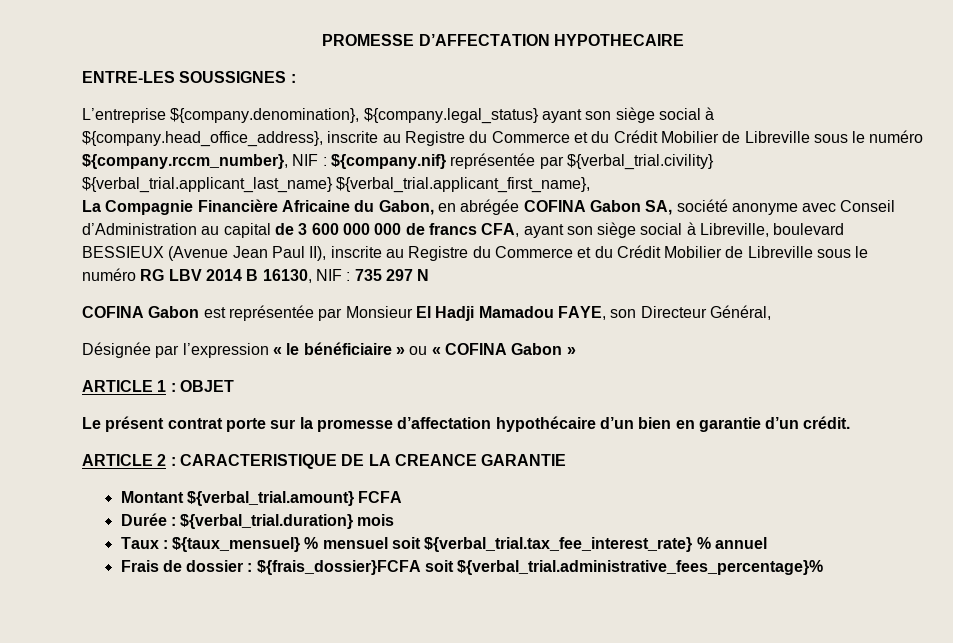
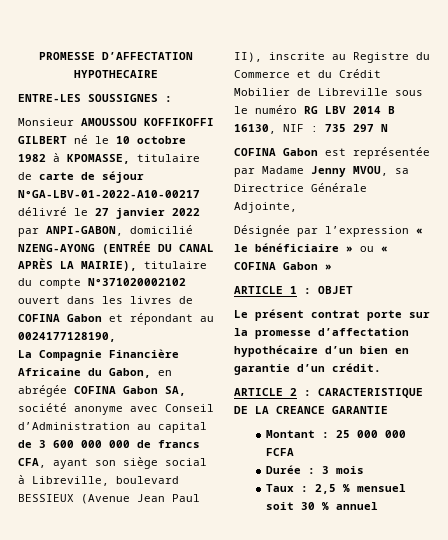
- L’entreprise ${company.denomination}, ${company.legal_status} ayant son siège social à ${company.head_office_address}, inscrite au Registre du Commerce et du Crédit Mobilier de Libreville sous le numéro ${company.rccm_number}, NIF : ${company.nif} représentée par ${verbal_trial.civility} ${verbal_trial.applicant_last_name} ${verbal_trial.applicant_first_name},
+ Monsieur AMOUSSOU KOFFIKOFFI GILBERT né le 10 octobre 1982 à KPOMASSE, titulaire de carte de séjour N°GA-LBV-01-2022-A10-00217 délivré le 27 janvier 2022 par ANPI-GABON, domicilié NZENG-AYONG (ENTRÉE DU CANAL APRÈS LA MAIRIE), titulaire du compte N°371020002102 ouvert dans les livres de COFINA Gabon et répondant au 0024177128190,
- COFINA Gabon est représentée par Monsieur El Hadji Mamadou FAYE, son Directeur Général,
+ COFINA Gabon est représentée par Madame Jenny MVOU, sa Directrice Générale Adjointe,
- Montant ${verbal_trial.amount} FCFA
+ Montant : 25 000 000 FCFA
- Durée : ${verbal_trial.duration} mois
+ Durée : 3 mois
- Taux : ${taux_mensuel} % mensuel soit ${verbal_trial.tax_fee_interest_rate} % annuel
+ Taux : 2,5 % mensuel soit 30 % annuel
- Frais de dossier : ${frais_dossier}FCFA soit ${verbal_trial.administrative_fees_percentage}%

